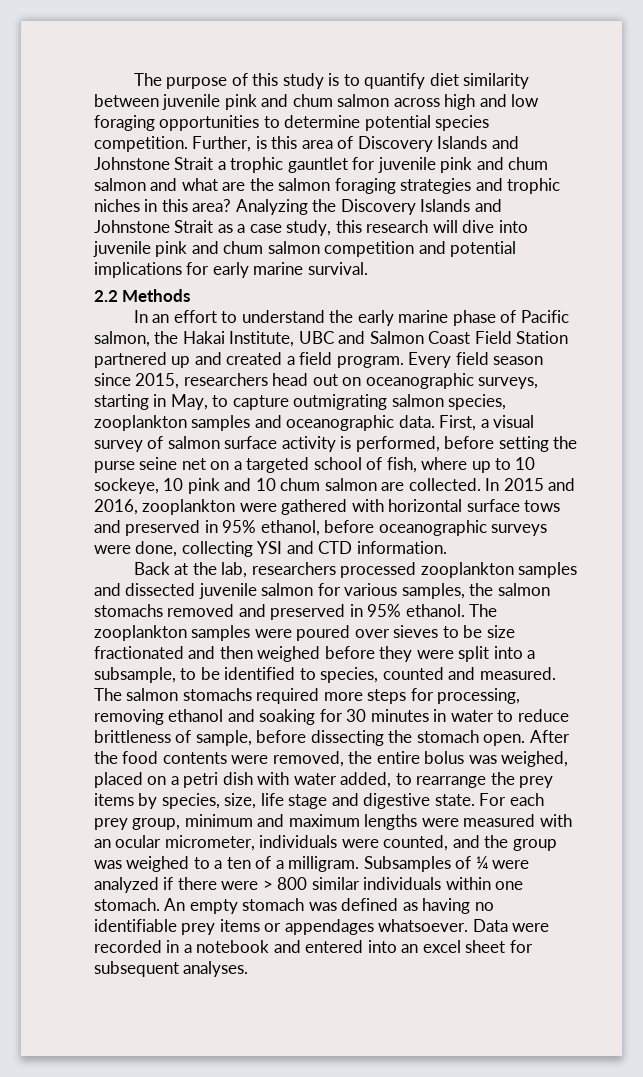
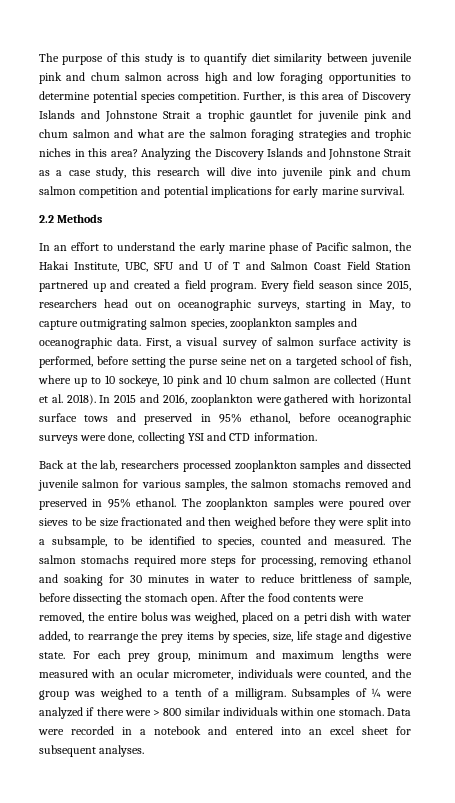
- In an effort to understand the early marine phase of Pacific salmon, the Hakai Institute, UBC and Salmon Coast Field Station partnered up and created a field program.
+ In an effort to understand the early marine phase of Pacific salmon, the Hakai Institute, UBC, SFU and U of T and Salmon Coast Field Station partnered up and created a field program.
- First, a visual survey of salmon surface activity is performed, before setting the purse seine net on a targeted school of fish, where up to 10 sockeye, 10 pink and 10 chum salmon are collected.
+ First, a visual survey of salmon surface activity is performed, before setting the purse seine net on a targeted school of fish, where up to 10 sockeye, 10 pink and 10 chum salmon are collected (Hunt et al. 2018).
- For each prey group, minimum and maximum lengths were measured with an ocular micrometer, individuals were counted, and the group was weighed to a ten of a milligram.
+ For each prey group, minimum and maximum lengths were measured with an ocular micrometer, individuals were counted, and the group was weighed to a tenth of a milligram.
- An empty stomach was defined as having no identifiable prey items or appendages whatsoever.

